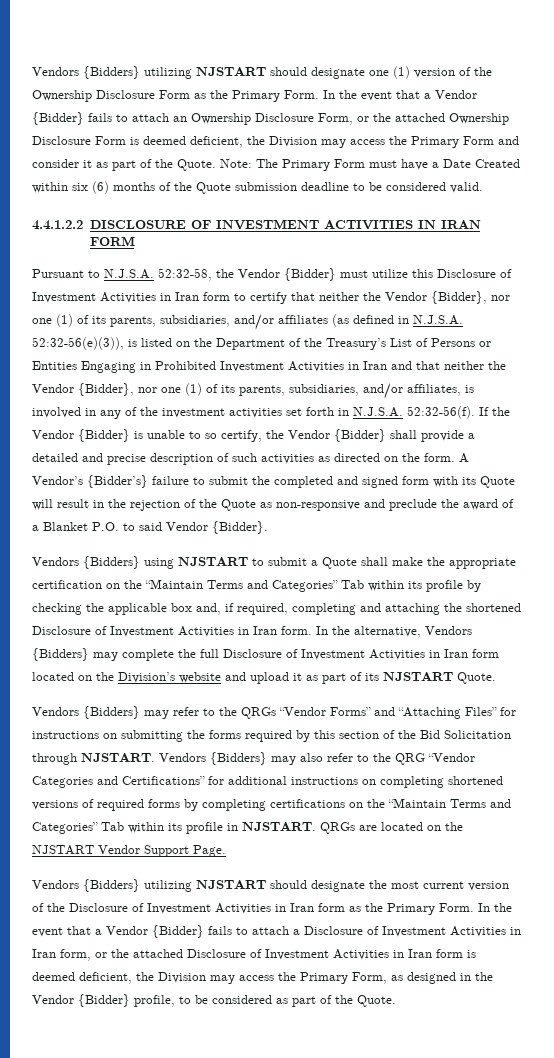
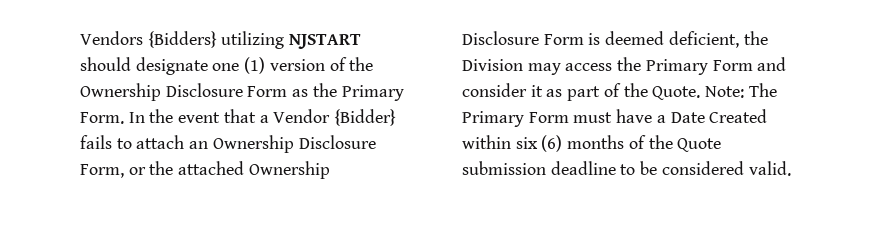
- 4.4.1.2.2 DISCLOSURE OF INVESTMENT ACTIVITIES IN IRAN FORM
- Pursuant to N.J.S.A. 52:32-58, the Vendor {Bidder} must utilize this Disclosure of Investment Activities in Iran form to certify that neither the Vendor {Bidder}, nor one (1) of its parents, subsidiaries, and/or affiliates (as defined in N.J.S.A. 52:32-56(e)(3)), is listed on the Department of the Treasury’s List of Persons or Entities Engaging in Prohibited Investment Activities in Iran and that neither the Vendor {Bidder}, nor one (1) of its parents, subsidiaries, and/or affiliates, is involved in any of the investment activities set forth in N.J.S.A. 52:32-56(f). If the Vendor {Bidder} is unable to so certify, the Vendor {Bidder} shall provide a detailed and precise description of such activities as directed on the form. A Vendor’s {Bidder’s} failure to submit the completed and signed form with its Quote will result in the rejection of the Quote as non-responsive and preclude the award of a Blanket P.O. to said Vendor {Bidder}.
- Vendors {Bidders} using NJSTART to submit a Quote shall make the appropriate certification on the “Maintain Terms and Categories” Tab within its profile by checking the applicable box and, if required, completing and attaching the shortened Disclosure of Investment Activities in Iran form. In the alternative, Vendors {Bidders} may complete the full Disclosure of Investment Activities in Iran form located on the Division’s website and upload it as part of its NJSTART Quote.
- Vendors {Bidders} may refer to the QRGs “Vendor Forms” and “Attaching Files” for instructions on submitting the forms required by this section of the Bid Solicitation through NJSTART. Vendors {Bidders} may also refer to the QRG “Vendor Categories and Certifications” for additional instructions on completing shortened versions of required forms by completing certifications on the “Maintain Terms and Categories” Tab within its profile in NJSTART. QRGs are located on the NJSTART Vendor Support Page.
- Vendors {Bidders} utilizing NJSTART should designate the most current version of the Disclosure of Investment Activities in Iran form as the Primary Form. In the event that a Vendor {Bidder} fails to attach a Disclosure of Investment Activities in Iran form, or the attached Disclosure of Investment Activities in Iran form is deemed deficient, the Division may access the Primary Form, as designed in the Vendor {Bidder} profile, to be considered as part of the Quote.

